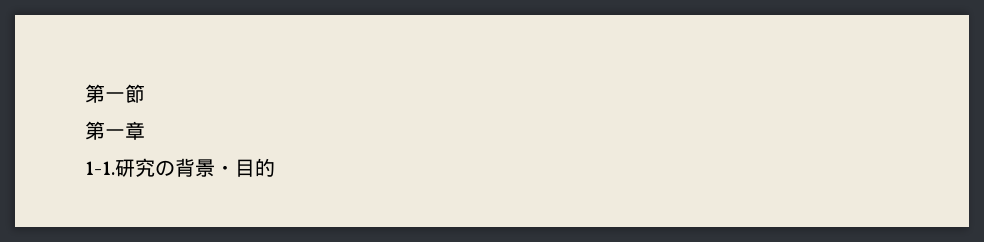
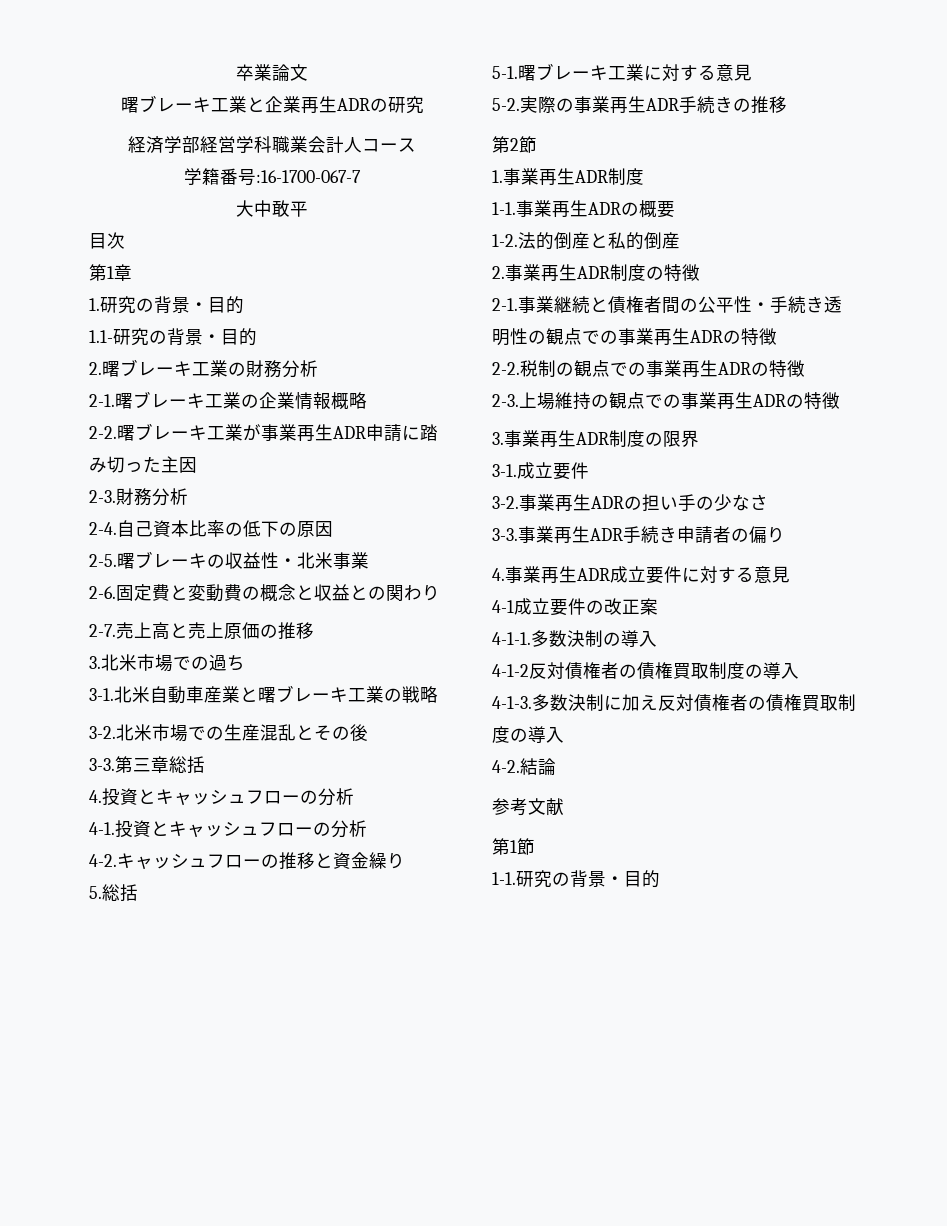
- 第一節
- 第一章
+ 卒業論文
+ 曙ブレーキ工業と企業再生ADRの研究
+ 経済学部経営学科職業会計人コース
+ 学籍番号:16-1700-067-7
+ 大中敢平
+ 目次
+ 第1章
+ 1.研究の背景・目的
+ 1.1-研究の背景・目的
+ 2.曙ブレーキ工業の財務分析
+ 2-1.曙ブレーキ工業の企業情報概略
+ 2-2.曙ブレーキ工業が事業再生ADR申請に踏み切った主因
+ 2-3.財務分析
+ 2-4.自己資本比率の低下の原因
+ 2-5.曙ブレーキの収益性・北米事業
+ 2-6.固定費と変動費の概念と収益との関わり
+ 2-7.売上高と売上原価の推移
+ 3.北米市場での過ち
+ 3-1.北米自動車産業と曙ブレーキ工業の戦略
+ 3-2.北米市場での生産混乱とその後
+ 3-3.第三章総括
+ 4.投資とキャッシュフローの分析
+ 4-1.投資とキャッシュフローの分析
+ 4-2.キャッシュフローの推移と資金繰り
+ 5.総括
+ 5-1.曙ブレーキ工業に対する意見
+ 5-2.実際の事業再生ADR手続きの推移
+ 第2節
+ 1.事業再生ADR制度
+ 1-1.事業再生ADRの概要
+ 1-2.法的倒産と私的倒産
+ 2.事業再生ADR制度の特徴
+ 2-1.事業継続と債権者間の公平性・手続き透明性の観点での事業再生ADRの特徴
+ 2-2.税制の観点での事業再生ADRの特徴
+ 2-3.上場維持の観点での事業再生ADRの特徴
+ 3.事業再生ADR制度の限界
+ 3-1.成立要件
+ 3-2.事業再生ADRの担い手の少なさ
+ 3-3.事業再生ADR手続き申請者の偏り
+ 4.事業再生ADR成立要件に対する意見
+ 4-1成立要件の改正案
+ 4-1-1.多数決制の導入
+ 4-1-2反対債権者の債権買取制度の導入
+ 4-1-3.多数決制に加え反対債権者の債権買取制度の導入
+ 4-2.結論
+ 参考文献
+ 第1節

